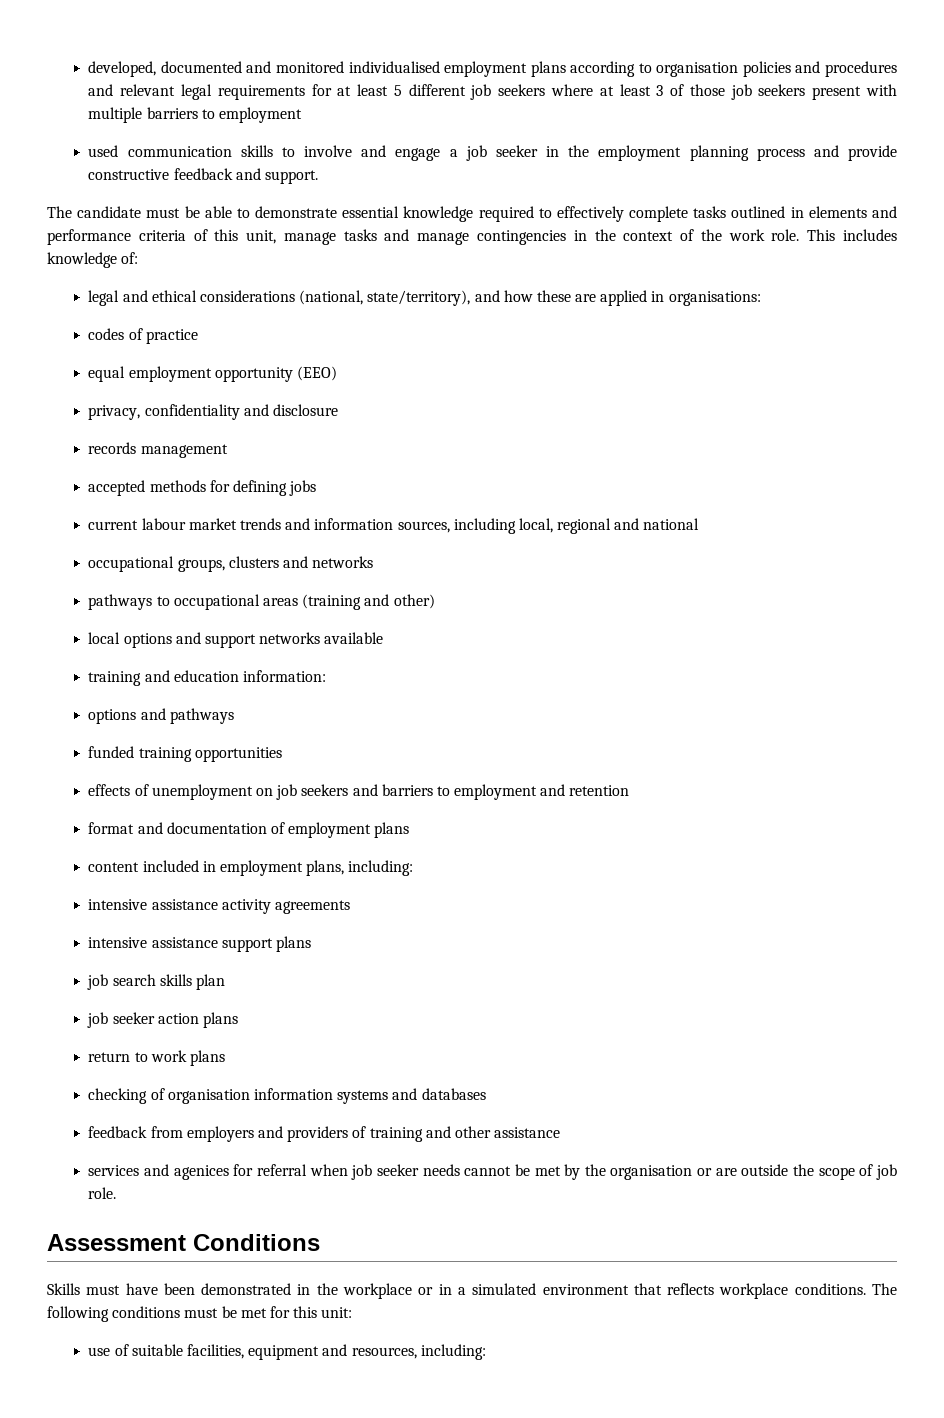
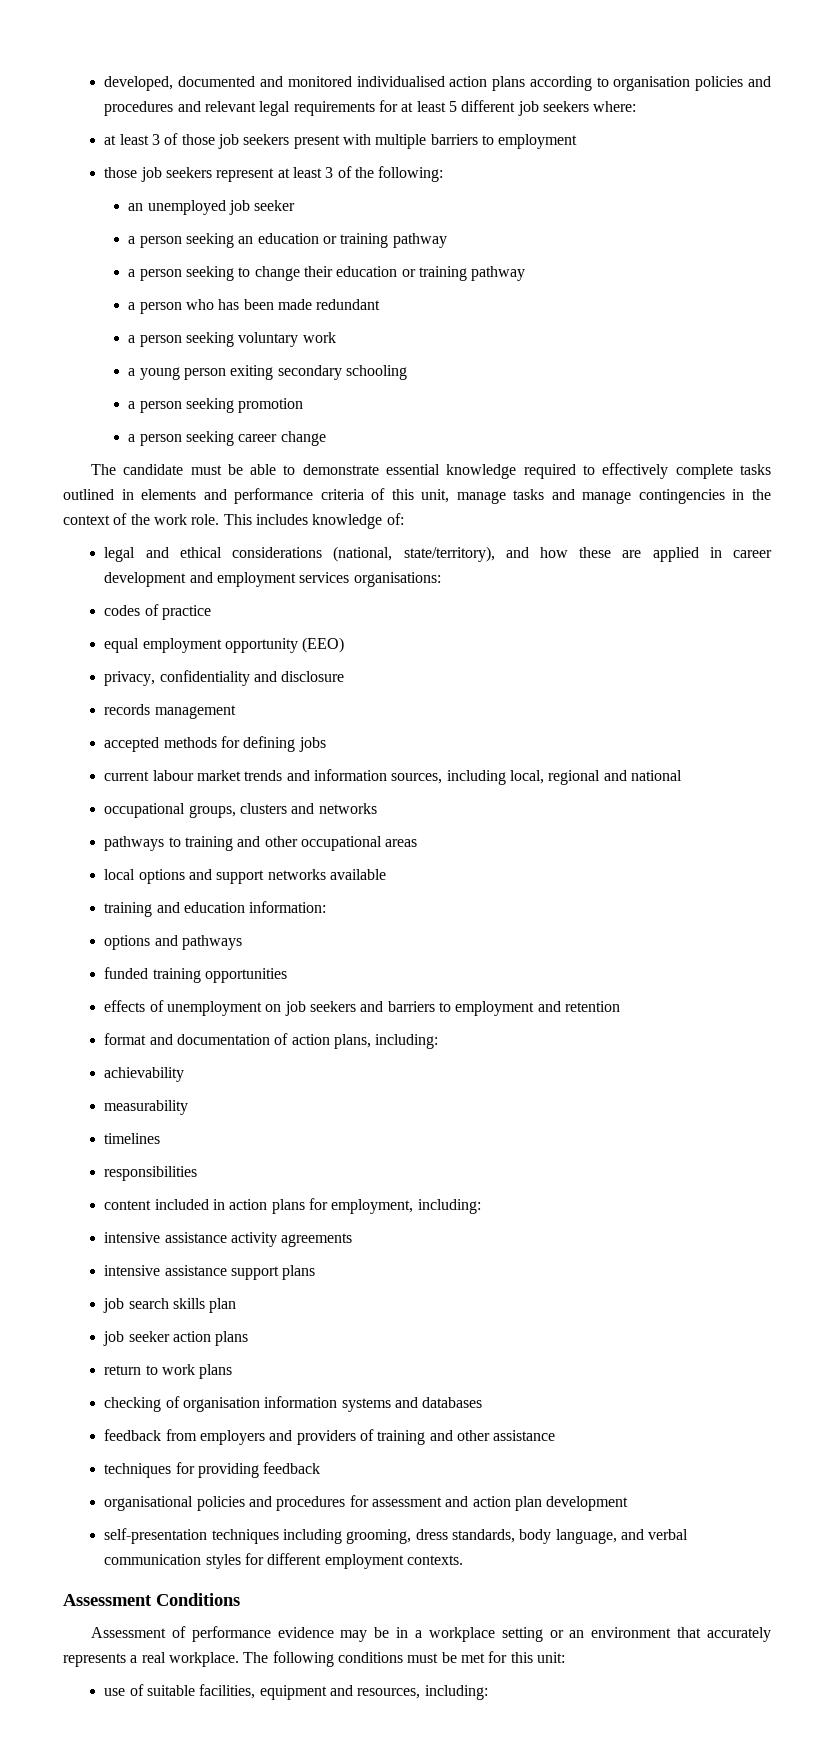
- developed, documented and monitored individualised employment plans according to organisation policies and procedures and relevant legal requirements for at least 5 different job seekers where at least 3 of those job seekers present with multiple barriers to employment
+ developed, documented and monitored individualised action plans according to organisation policies and procedures and relevant legal requirements for at least 5 different job seekers where:
+ at least 3 of those job seekers present with multiple barriers to employment
- used communication skills to involve and engage a job seeker in the employment planning process and provide constructive feedback and support.
+ those job seekers represent at least 3 of the following:
+ an unemployed job seeker
+ a person seeking an education or training pathway
+ a person seeking to change their education or training pathway
+ a person who has been made redundant
+ a person seeking voluntary work
+ a young person exiting secondary schooling
+ a person seeking promotion
+ a person seeking career change
- legal and ethical considerations (national, state/territory), and how these are applied in organisations:
+ legal and ethical considerations (national, state/territory), and how these are applied in career development and employment services organisations:
- pathways to occupational areas (training and other)
+ pathways to training and other occupational areas
- format and documentation of employment plans
+ format and documentation of action plans, including:
+ achievability
+ measurability
+ timelines
+ responsibilities
- content included in employment plans, including:
+ content included in action plans for employment, including:
- services and agenices for referral when job seeker needs cannot be met by the organisation or are outside the scope of job role.
+ techniques for providing feedback
+ organisational policies and procedures for assessment and action plan development
+ self-presentation techniques including grooming, dress standards, body language, and verbal communication styles for different employment contexts.
  Assessment Conditions
- Skills must have been demonstrated in the workplace or in a simulated environment that reflects workplace conditions.
+ Assessment of performance evidence may be in a workplace setting or an environment that accurately represents a real workplace.

